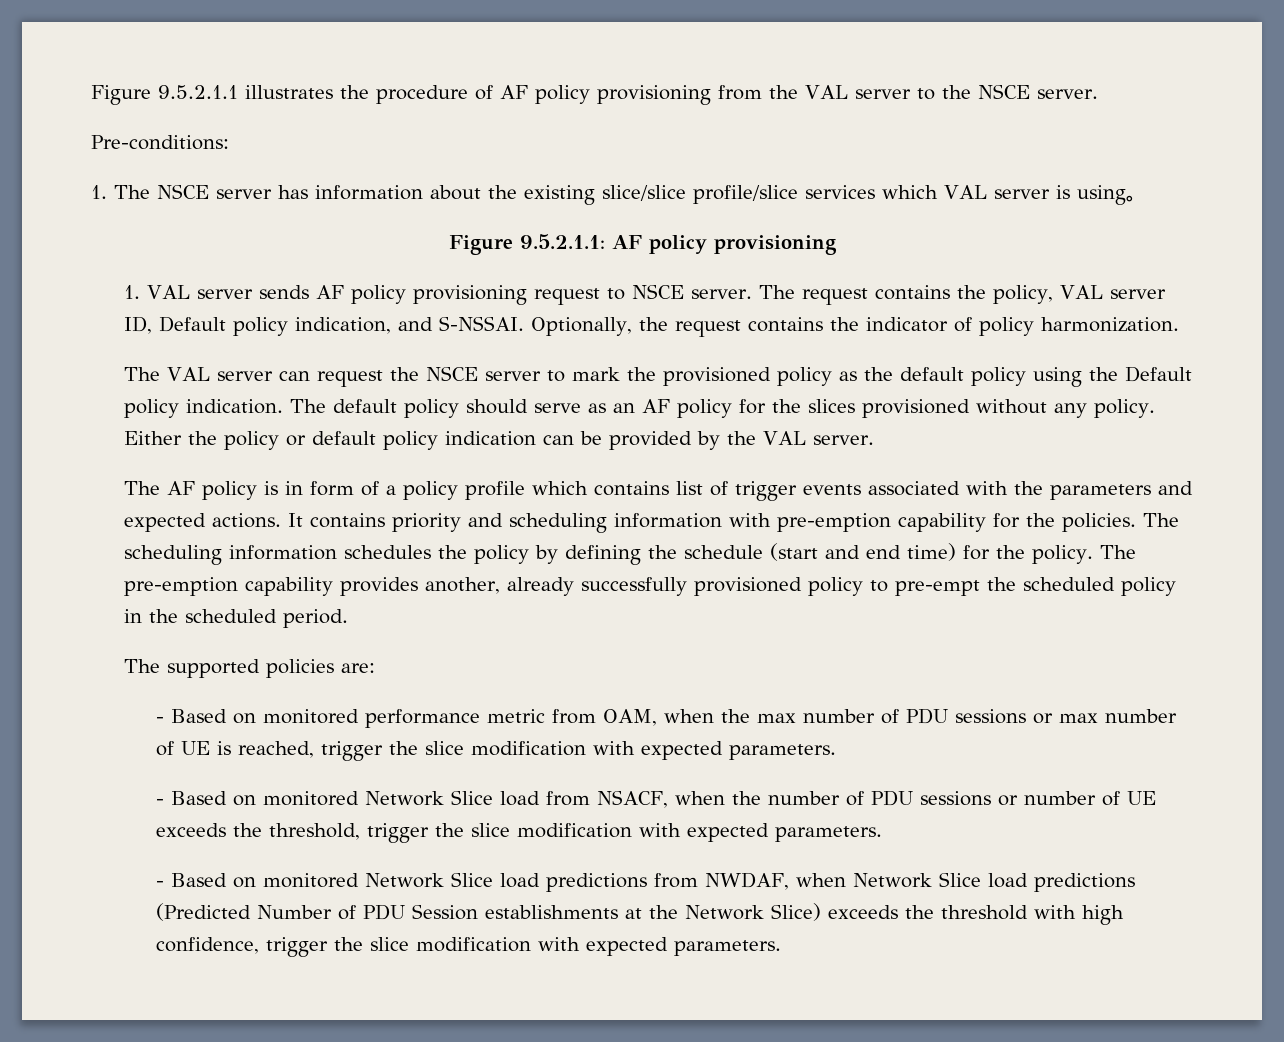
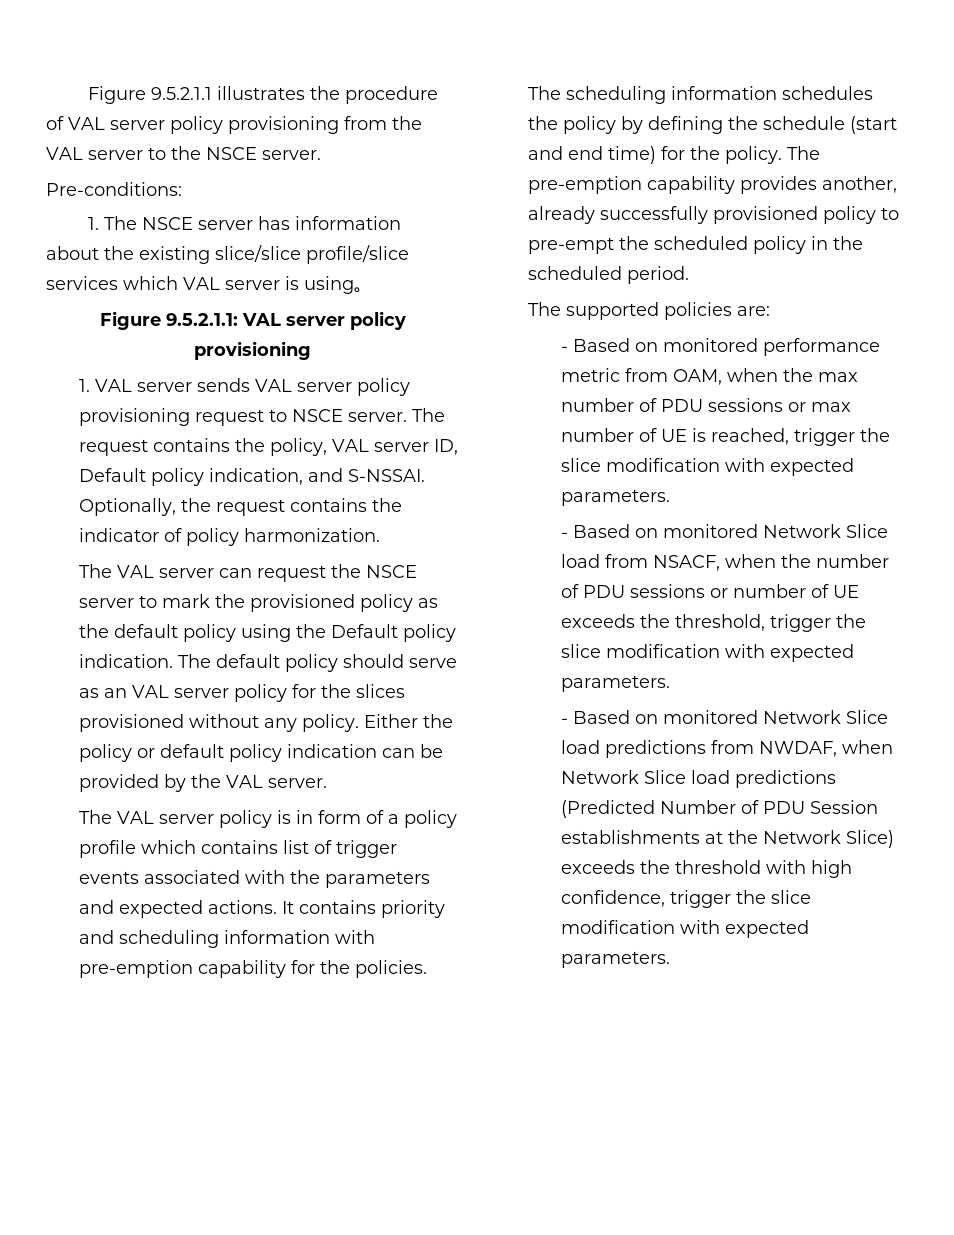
- Figure 9.5.2.1.1 illustrates the procedure of AF policy provisioning from the VAL server to the NSCE server.
+ Figure 9.5.2.1.1 illustrates the procedure of VAL server policy provisioning from the VAL server to the NSCE server.
- Figure 9.5.2.1.1: AF policy provisioning
+ Figure 9.5.2.1.1: VAL server policy provisioning
- 1. VAL server sends AF policy provisioning request to NSCE server.
+ 1. VAL server sends VAL server policy provisioning request to NSCE server.
- The default policy should serve as an AF policy for the slices provisioned without any policy.
+ The default policy should serve as an VAL server policy for the slices provisioned without any policy.
- The AF policy is in form of a policy profile which contains list of trigger events associated with the parameters and expected actions.
+ The VAL server policy is in form of a policy profile which contains list of trigger events associated with the parameters and expected actions.

